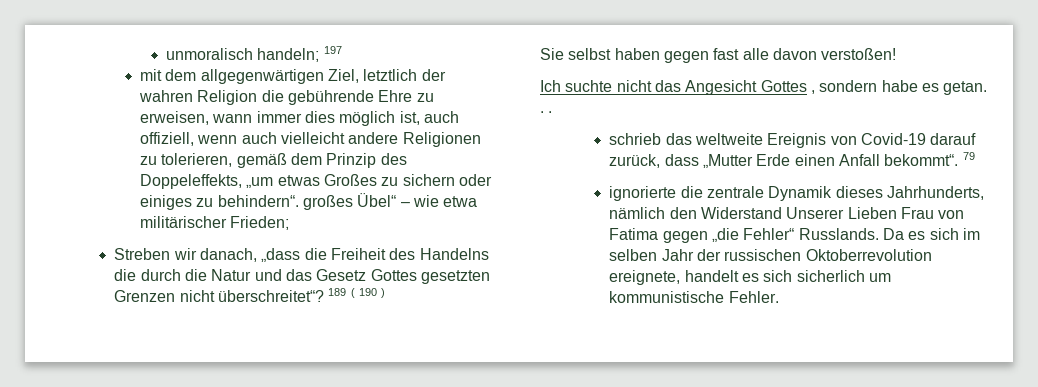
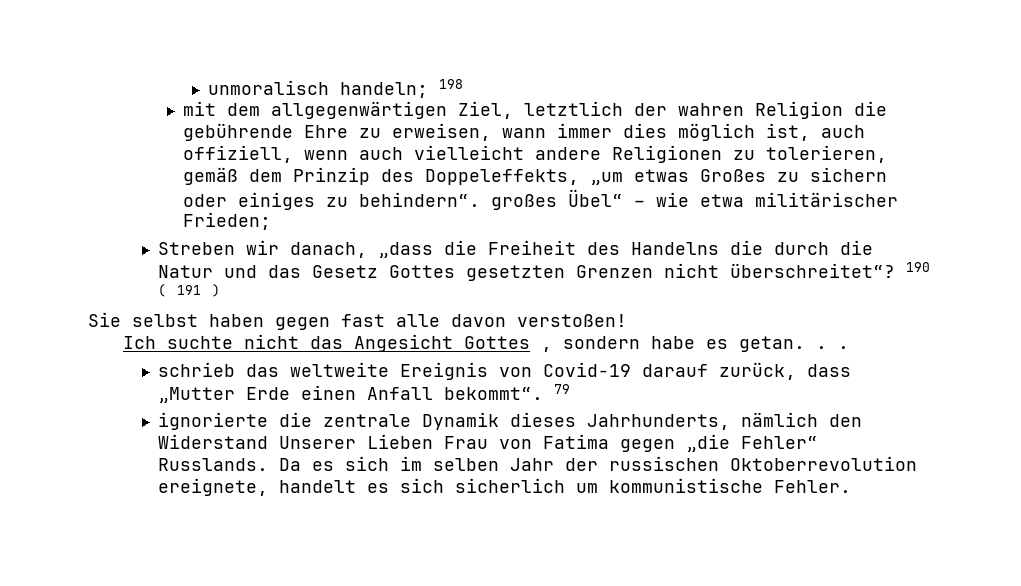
- unmoralisch handeln; 197
+ unmoralisch handeln; 198
- 189 ( 190 )
+ 190 ( 191 )

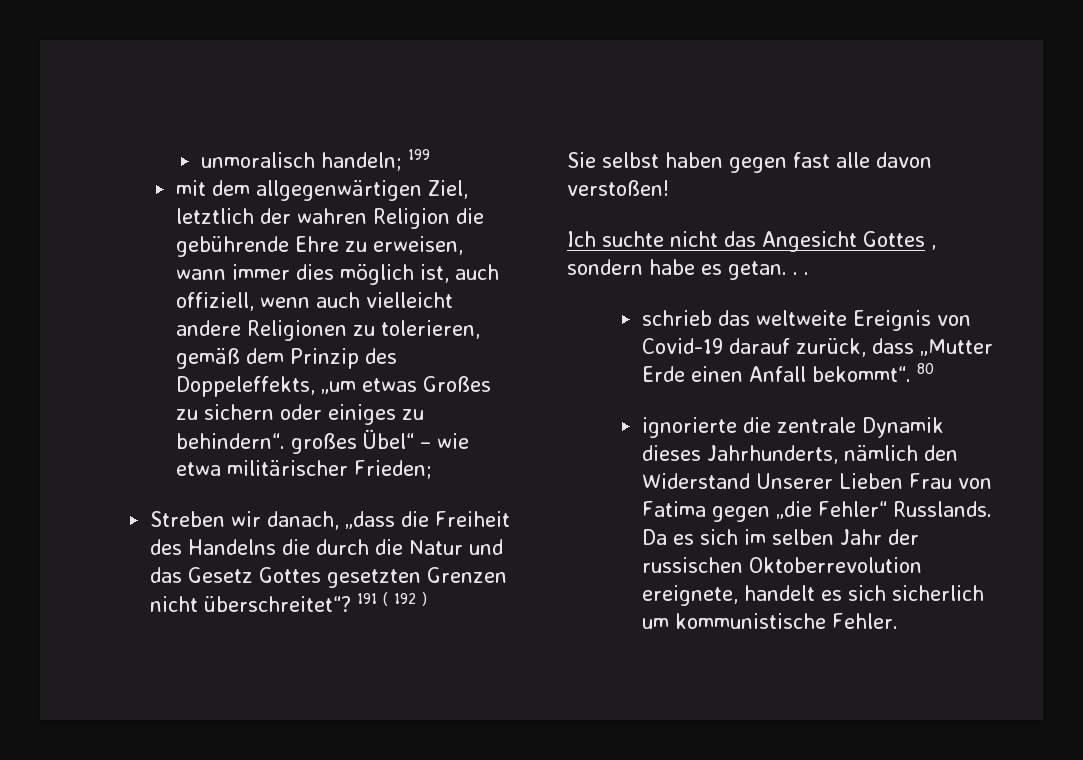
- unmoralisch handeln; 198
+ unmoralisch handeln; 199
- 190 ( 191 )
+ 191 ( 192 )
- 79
+ 80

